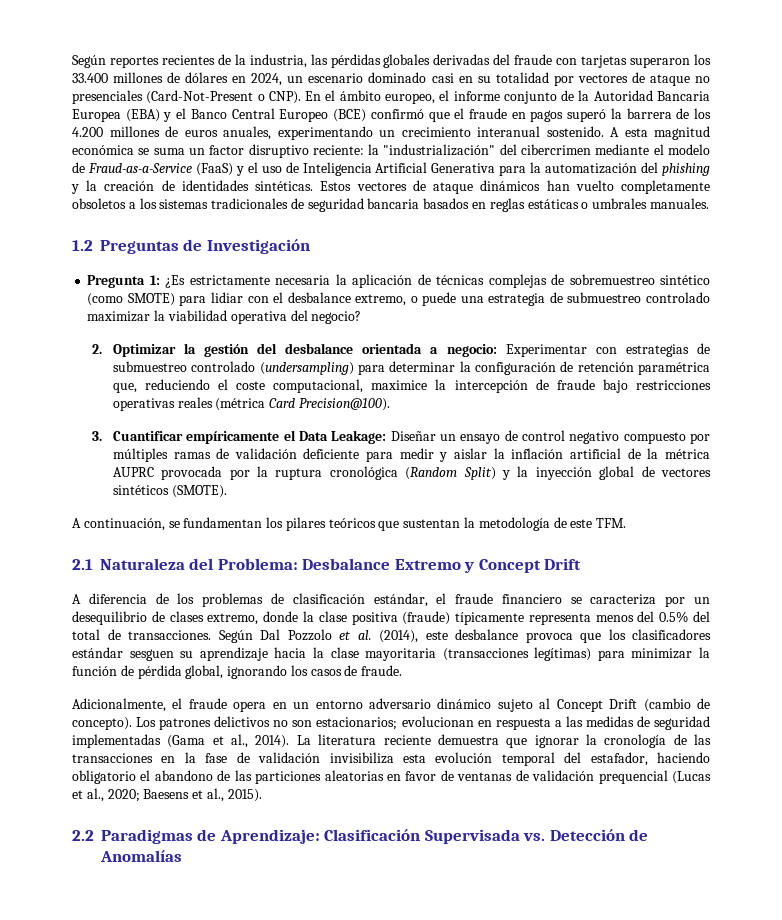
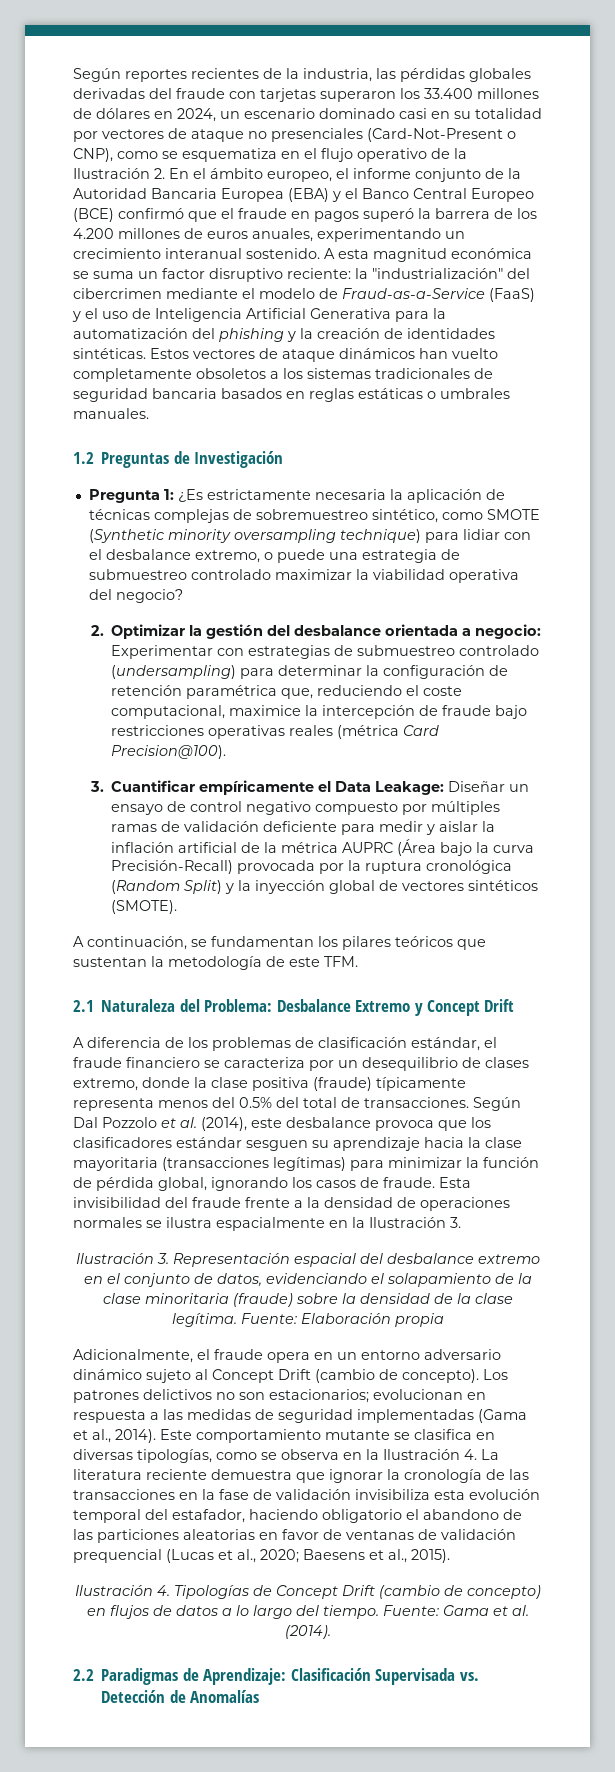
- Según reportes recientes de la industria, las pérdidas globales derivadas del fraude con tarjetas superaron los 33.400 millones de dólares en 2024, un escenario dominado casi en su totalidad por vectores de ataque no presenciales (Card-Not-Present o CNP). En el ámbito europeo, el informe conjunto de la Autoridad Bancaria Europea (EBA) y el Banco Central Europeo (BCE) confirmó que el fraude en pagos superó la barrera de los 4.200 millones de euros anuales, experimentando un crecimiento interanual sostenido.
+ Según reportes recientes de la industria, las pérdidas globales derivadas del fraude con tarjetas superaron los 33.400 millones de dólares en 2024, un escenario dominado casi en su totalidad por vectores de ataque no presenciales (Card-Not-Present o CNP), como se esquematiza en el flujo operativo de la Ilustración 2. En el ámbito europeo, el informe conjunto de la Autoridad Bancaria Europea (EBA) y el Banco Central Europeo (BCE) confirmó que el fraude en pagos superó la barrera de los 4.200 millones de euros anuales, experimentando un crecimiento interanual sostenido.
- Pregunta 1: ¿Es estrictamente necesaria la aplicación de técnicas complejas de sobremuestreo sintético (como SMOTE) para lidiar con el desbalance extremo, o puede una estrategia de submuestreo controlado maximizar la viabilidad operativa del negocio?
+ Pregunta 1: ¿Es estrictamente necesaria la aplicación de técnicas complejas de sobremuestreo sintético, como SMOTE (Synthetic minority oversampling technique) para lidiar con el desbalance extremo, o puede una estrategia de submuestreo controlado maximizar la viabilidad operativa del negocio?
- 3. Cuantificar empíricamente el Data Leakage: Diseñar un ensayo de control negativo compuesto por múltiples ramas de validación deficiente para medir y aislar la inflación artificial de la métrica AUPRC provocada por la ruptura cronológica (Random Split) y la inyección global de vectores sintéticos (SMOTE).
+ 3. Cuantificar empíricamente el Data Leakage: Diseñar un ensayo de control negativo compuesto por múltiples ramas de validación deficiente para medir y aislar la inflación artificial de la métrica AUPRC (Área bajo la curva Precisión-Recall) provocada por la ruptura cronológica (Random Split) y la inyección global de vectores sintéticos (SMOTE).
+ Esta invisibilidad del fraude frente a la densidad de operaciones normales se ilustra espacialmente en la Ilustración 3.
+ Ilustración 3. Representación espacial del desbalance extremo en el conjunto de datos, evidenciando el solapamiento de la clase minoritaria (fraude) sobre la densidad de la clase legítima. Fuente: Elaboración propia
- La literatura reciente demuestra que ignorar la cronología de las transacciones en la fase de validación invisibiliza esta evolución temporal del estafador, haciendo obligatorio el abandono de las particiones aleatorias en favor de ventanas de validación prequencial (Lucas et al., 2020; Baesens et al., 2015).
+ Este comportamiento mutante se clasifica en diversas tipologías, como se observa en la Ilustración 4. La literatura reciente demuestra que ignorar la cronología de las transacciones en la fase de validación invisibiliza esta evolución temporal del estafador, haciendo obligatorio el abandono de las particiones aleatorias en favor de ventanas de validación prequencial (Lucas et al., 2020; Baesens et al., 2015).
+ Ilustración 4. Tipologías de Concept Drift (cambio de concepto) en flujos de datos a lo largo del tiempo. Fuente: Gama et al. (2014).

